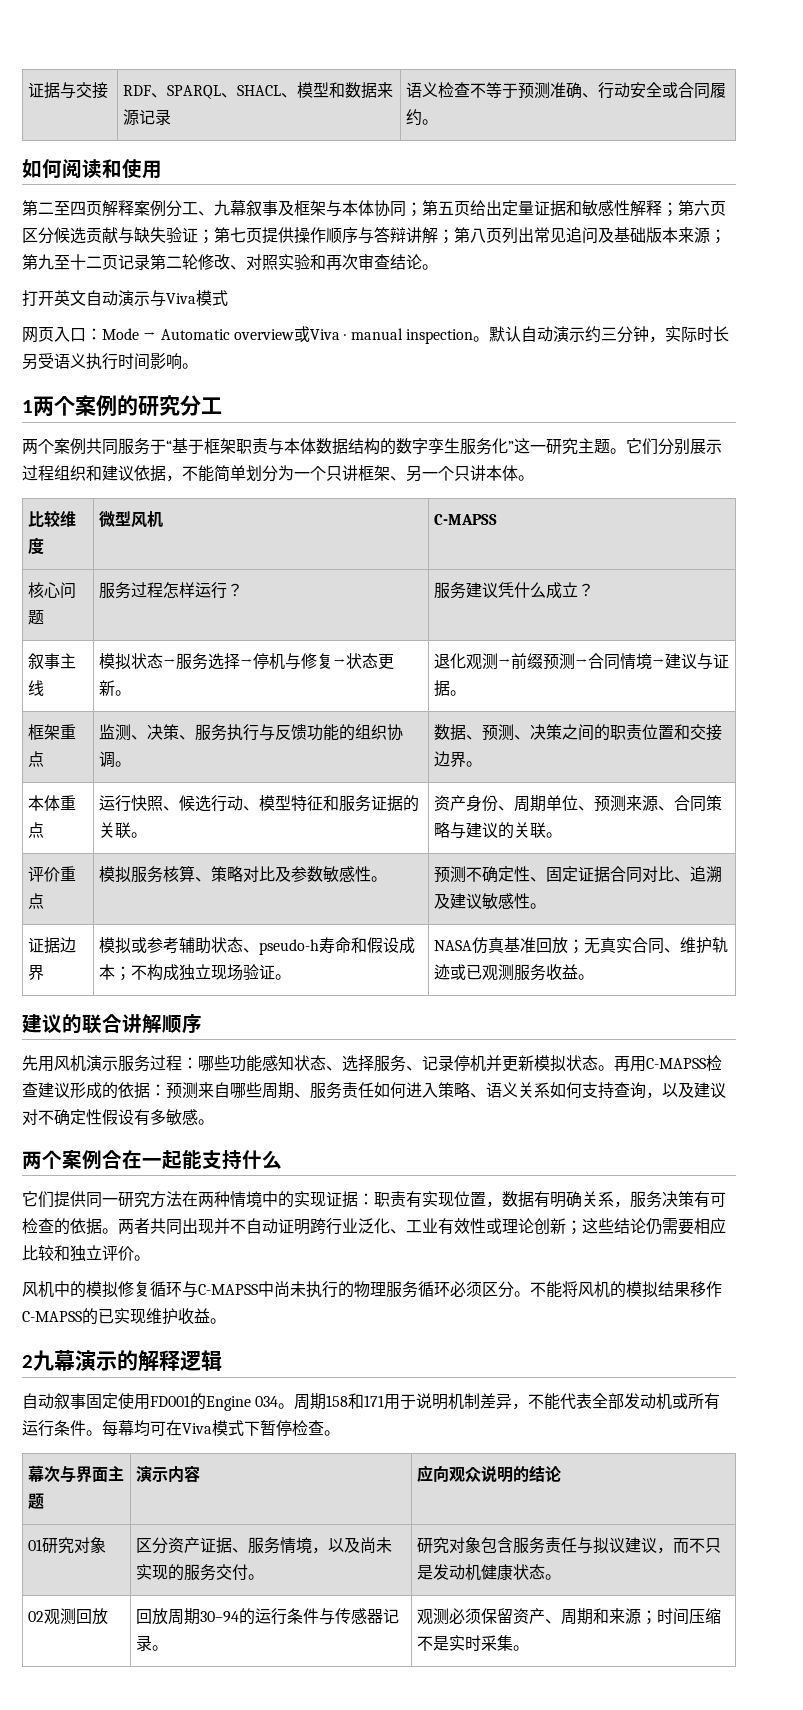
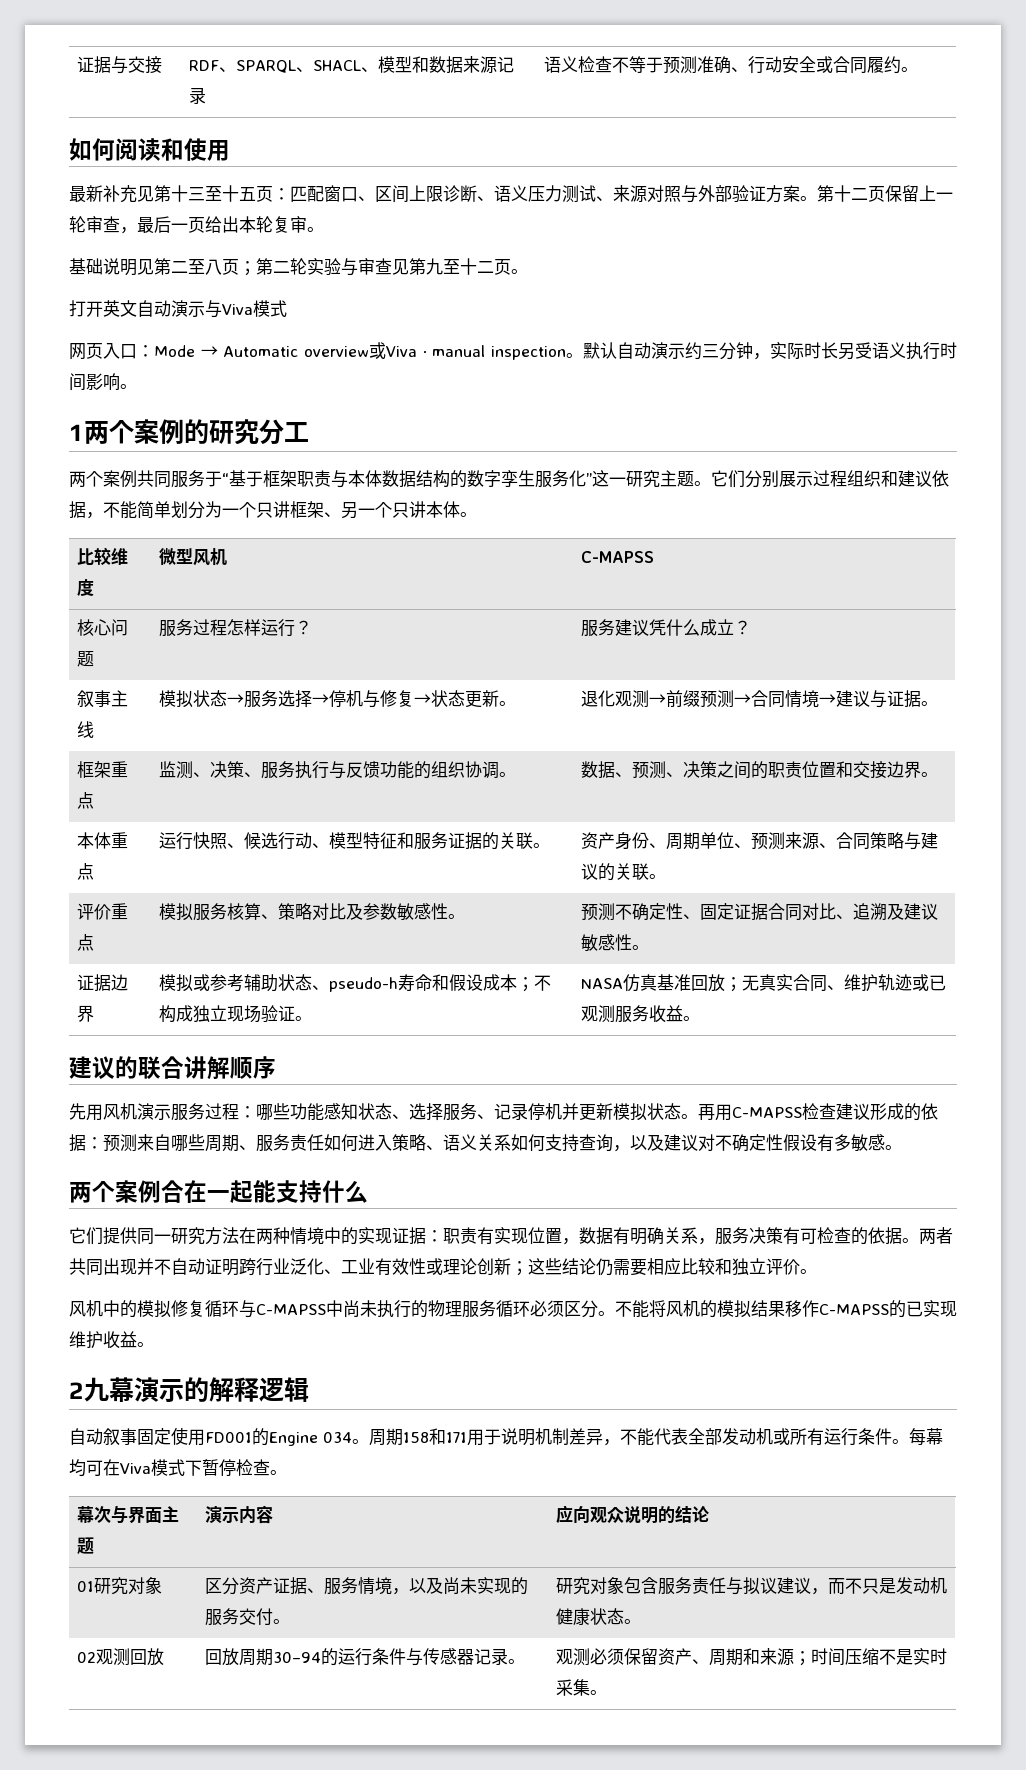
- 第二至四页解释案例分工、九幕叙事及框架与本体协同；第五页给出定量证据和敏感性解释；第六页区分候选贡献与缺失验证；第七页提供操作顺序与答辩讲解；第八页列出常见追问及基础版本来源；第九至十二页记录第二轮修改、对照实验和再次审查结论。
+ 最新补充见第十三至十五页：匹配窗口、区间上限诊断、语义压力测试、来源对照与外部验证方案。第十二页保留上一轮审查，最后一页给出本轮复审。
+ 基础说明见第二至八页；第二轮实验与审查见第九至十二页。

